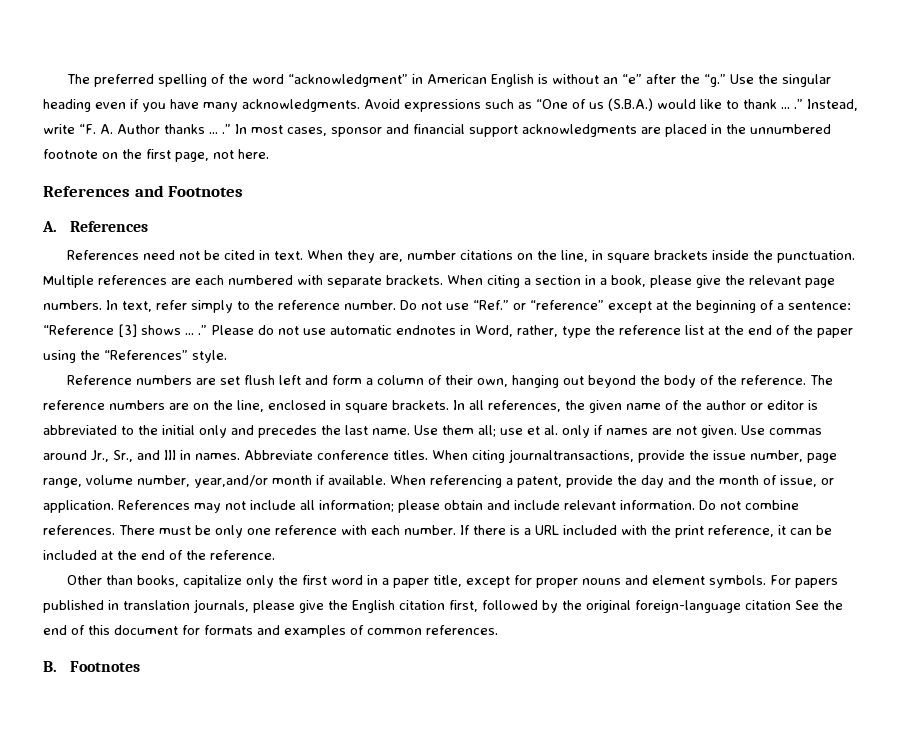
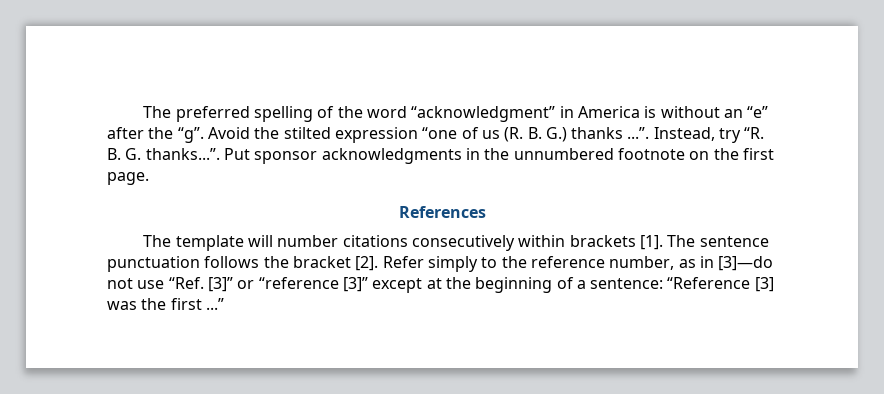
- The preferred spelling of the word “acknowledgment” in American English is without an “e” after the “g.” Use the singular heading even if you have many acknowledgments. Avoid expressions such as “One of us (S.B.A.) would like to thank ... .” Instead, write “F. A. Author thanks ... .” In most cases, sponsor and financial support acknowledgments are placed in the unnumbered footnote on the first page, not here.
- References and Footnotes
- A. References
- References need not be cited in text. When they are, number citations on the line, in square brackets inside the punctuation. Multiple references are each numbered with separate brackets. When citing a section in a book, please give the relevant page numbers. In text, refer simply to the reference number. Do not use “Ref.” or “reference” except at the beginning of a sentence: “Reference [3] shows ... .” Please do not use automatic endnotes in Word, rather, type the reference list at the end of the paper using the “References” style.
- Reference numbers are set flush left and form a column of their own, hanging out beyond the body of the reference. The reference numbers are on the line, enclosed in square brackets. In all references, the given name of the author or editor is abbreviated to the initial only and precedes the last name. Use them all; use et al. only if names are not given. Use commas around Jr., Sr., and III in names. Abbreviate conference titles. When citing journaltransactions, provide the issue number, page range, volume number, year,and/or month if available. When referencing a patent, provide the day and the month of issue, or application. References may not include all information; please obtain and include relevant information. Do not combine references. There must be only one reference with each number. If there is a URL included with the print reference, it can be included at the end of the reference.
- Other than books, capitalize only the first word in a paper title, except for proper nouns and element symbols. For papers published in translation journals, please give the English citation first, followed by the original foreign-language citation See the end of this document for formats and examples of common references.
- B. Footnotes
+ The preferred spelling of the word “acknowledgment” in America is without an “e” after the “g”. Avoid the stilted expression “one of us (R. B. G.) thanks ...”. Instead, try “R. B. G. thanks...”. Put sponsor acknowledgments in the unnumbered footnote on the first page.
+ References
+ The template will number citations consecutively within brackets [1]. The sentence punctuation follows the bracket [2]. Refer simply to the reference number, as in [3]—do not use “Ref. [3]” or “reference [3]” except at the beginning of a sentence: “Reference [3] was the first ...”

